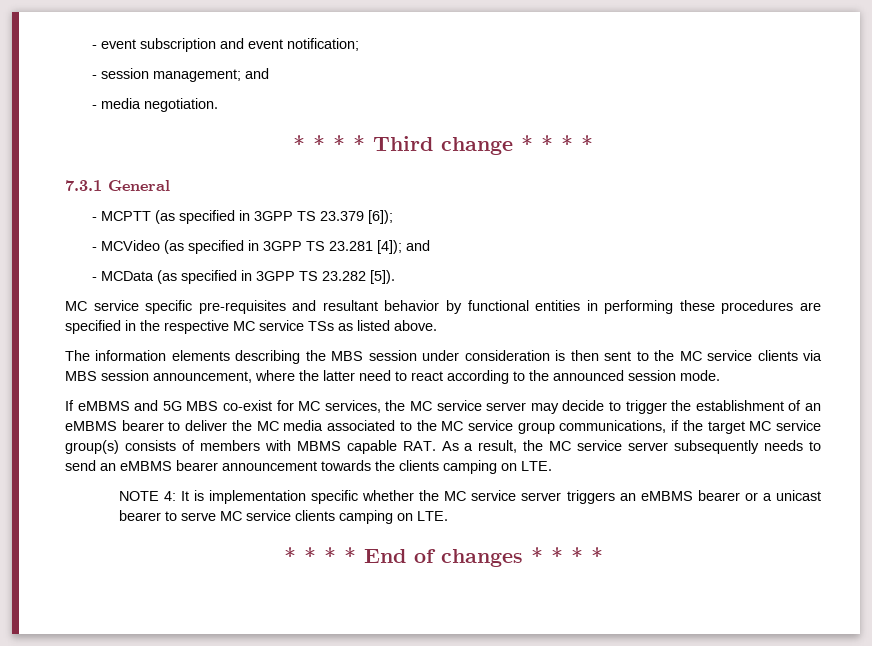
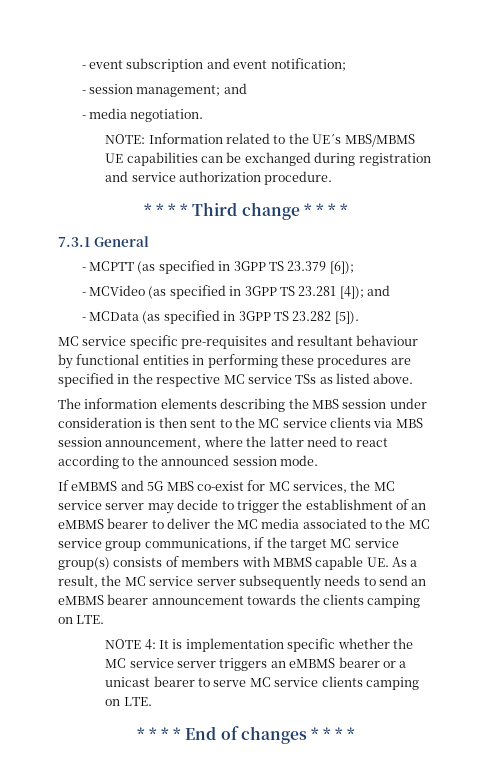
+ NOTE: Information related to the UE´s MBS/MBMS UE capabilities can be exchanged during registration and service authorization procedure.
- MC service specific pre-requisites and resultant behavior by functional entities in performing these procedures are specified in the respective MC service TSs as listed above.
+ MC service specific pre-requisites and resultant behaviour by functional entities in performing these procedures are specified in the respective MC service TSs as listed above.
- If eMBMS and 5G MBS co-exist for MC services, the MC service server may decide to trigger the establishment of an eMBMS bearer to deliver the MC media associated to the MC service group communications, if the target MC service group(s) consists of members with MBMS capable RAT. As a result, the MC service server subsequently needs to send an eMBMS bearer announcement towards the clients camping on LTE.
+ If eMBMS and 5G MBS co-exist for MC services, the MC service server may decide to trigger the establishment of an eMBMS bearer to deliver the MC media associated to the MC service group communications, if the target MC service group(s) consists of members with MBMS capable UE. As a result, the MC service server subsequently needs to send an eMBMS bearer announcement towards the clients camping on LTE.

